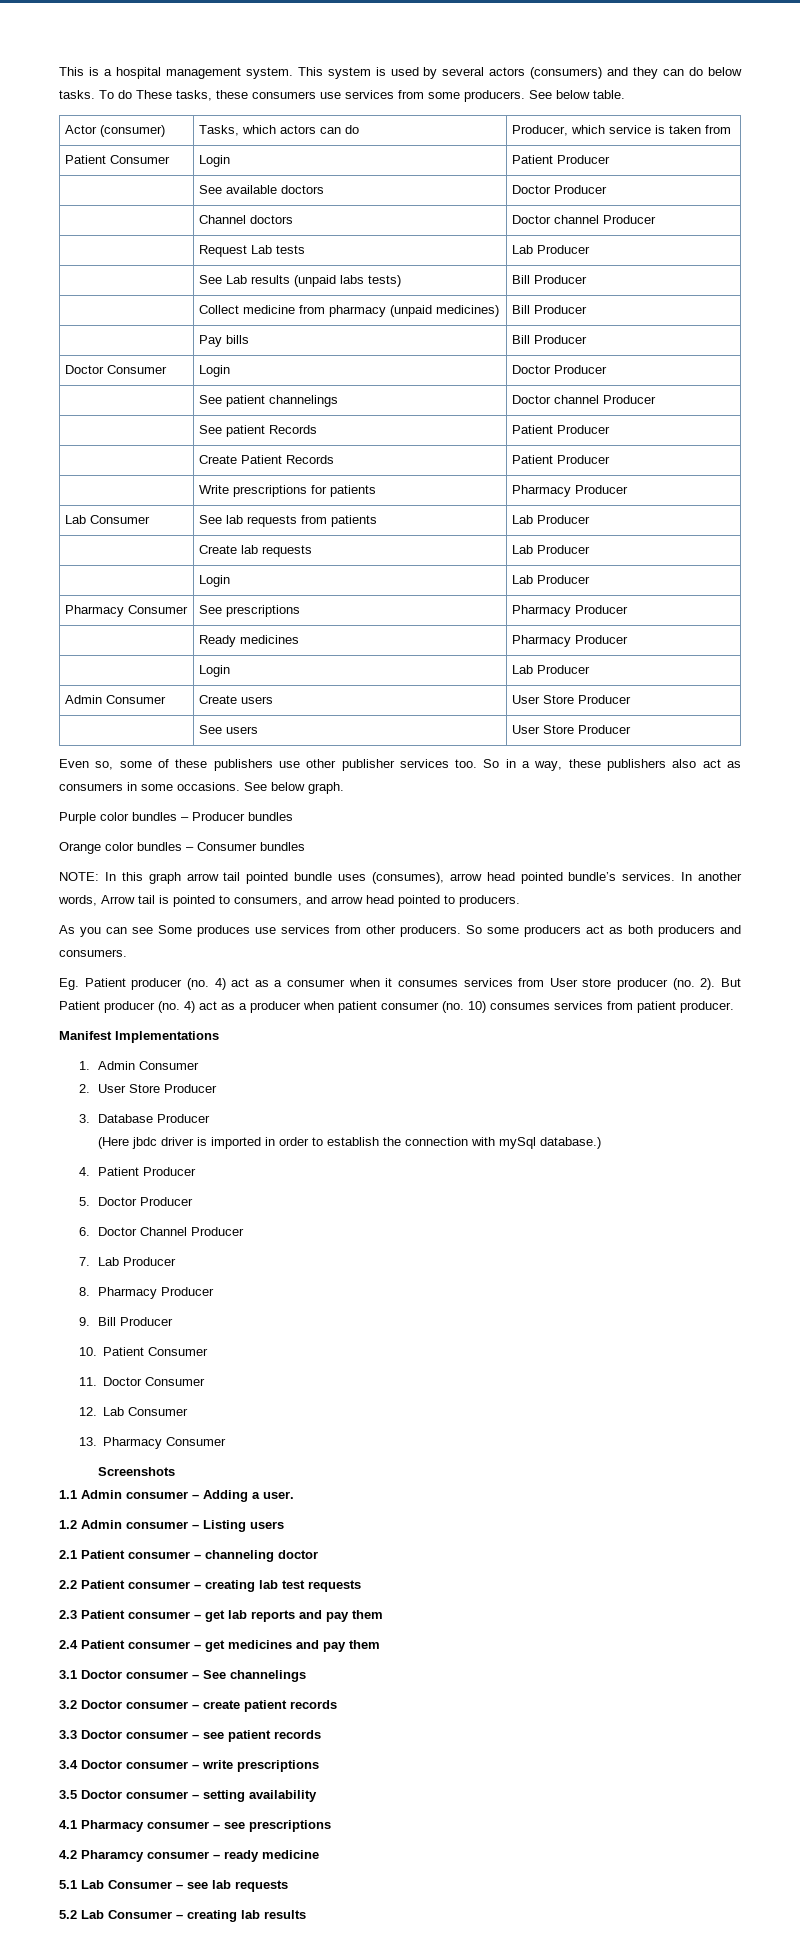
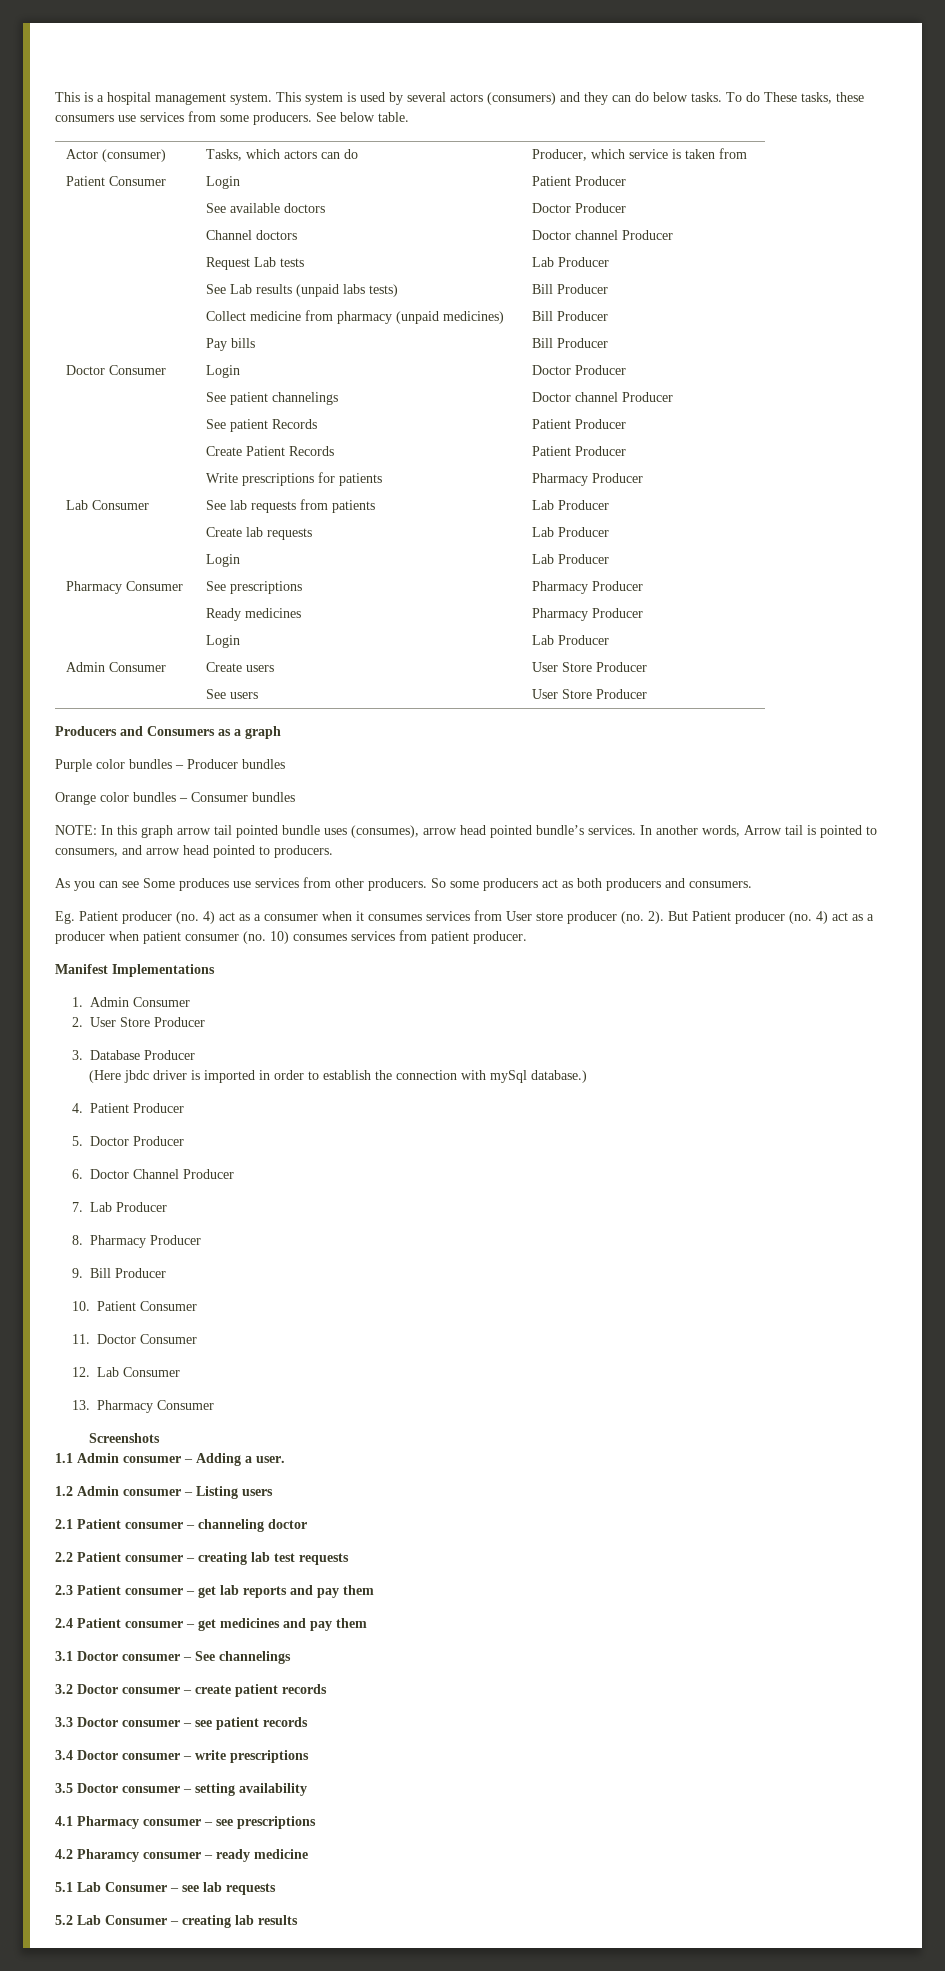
- Even so, some of these publishers use other publisher services too. So in a way, these publishers also act as consumers in some occasions. See below graph.
+ Producers and Consumers as a graph

